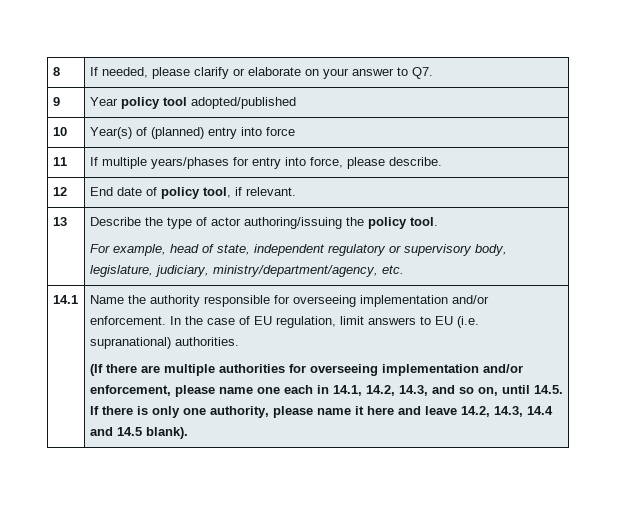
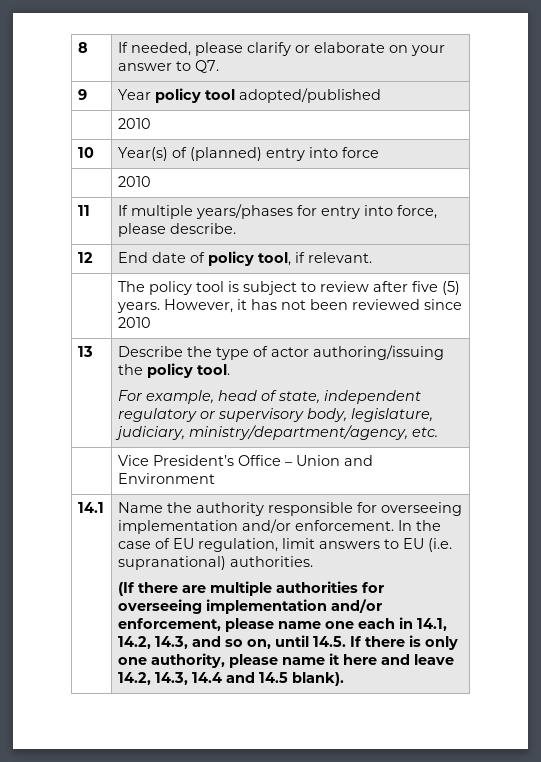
  9 | Year policy tool adopted/published
+ | 2010
  10 | Year(s) of (planned) entry into force
+ | 2010
+ | The policy tool is subject to review after five (5) years. However, it has not been reviewed since 2010
+ | Vice President’s Office – Union and Environment

